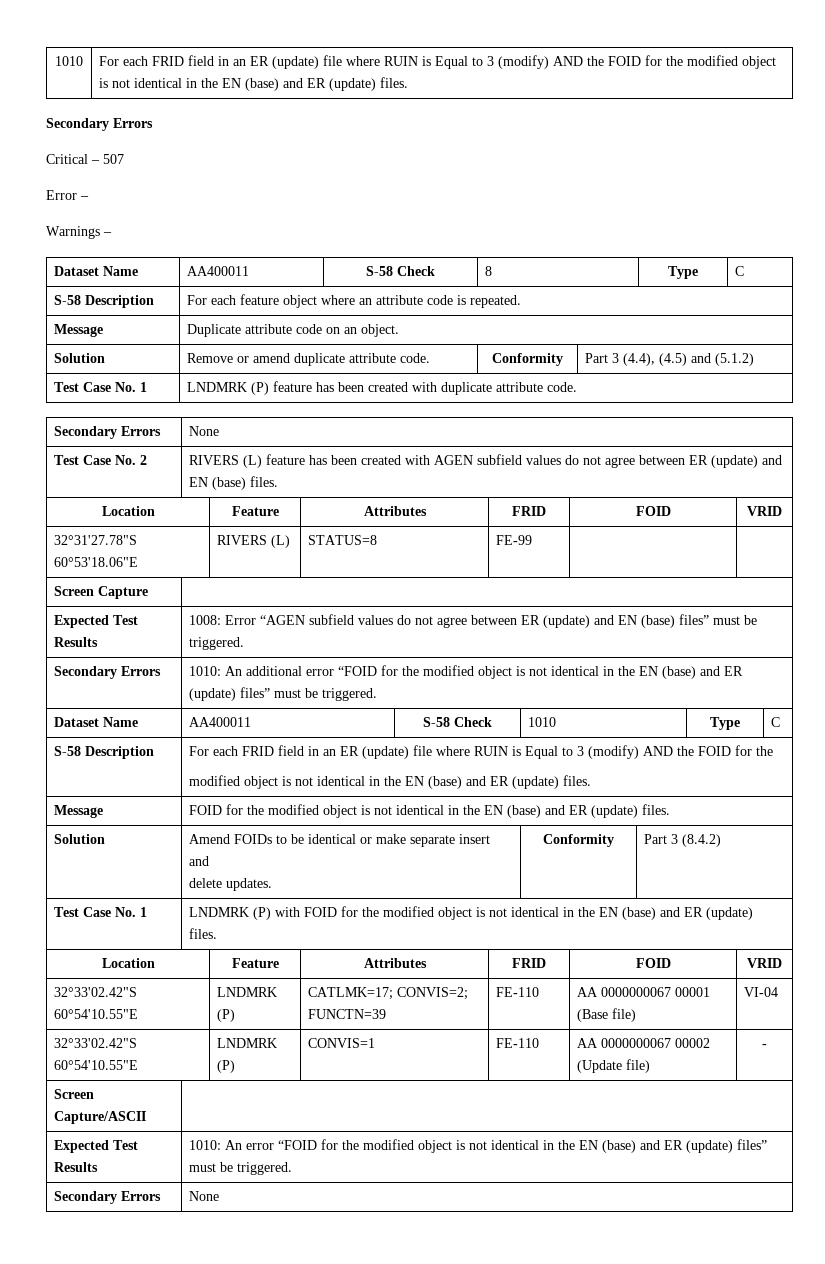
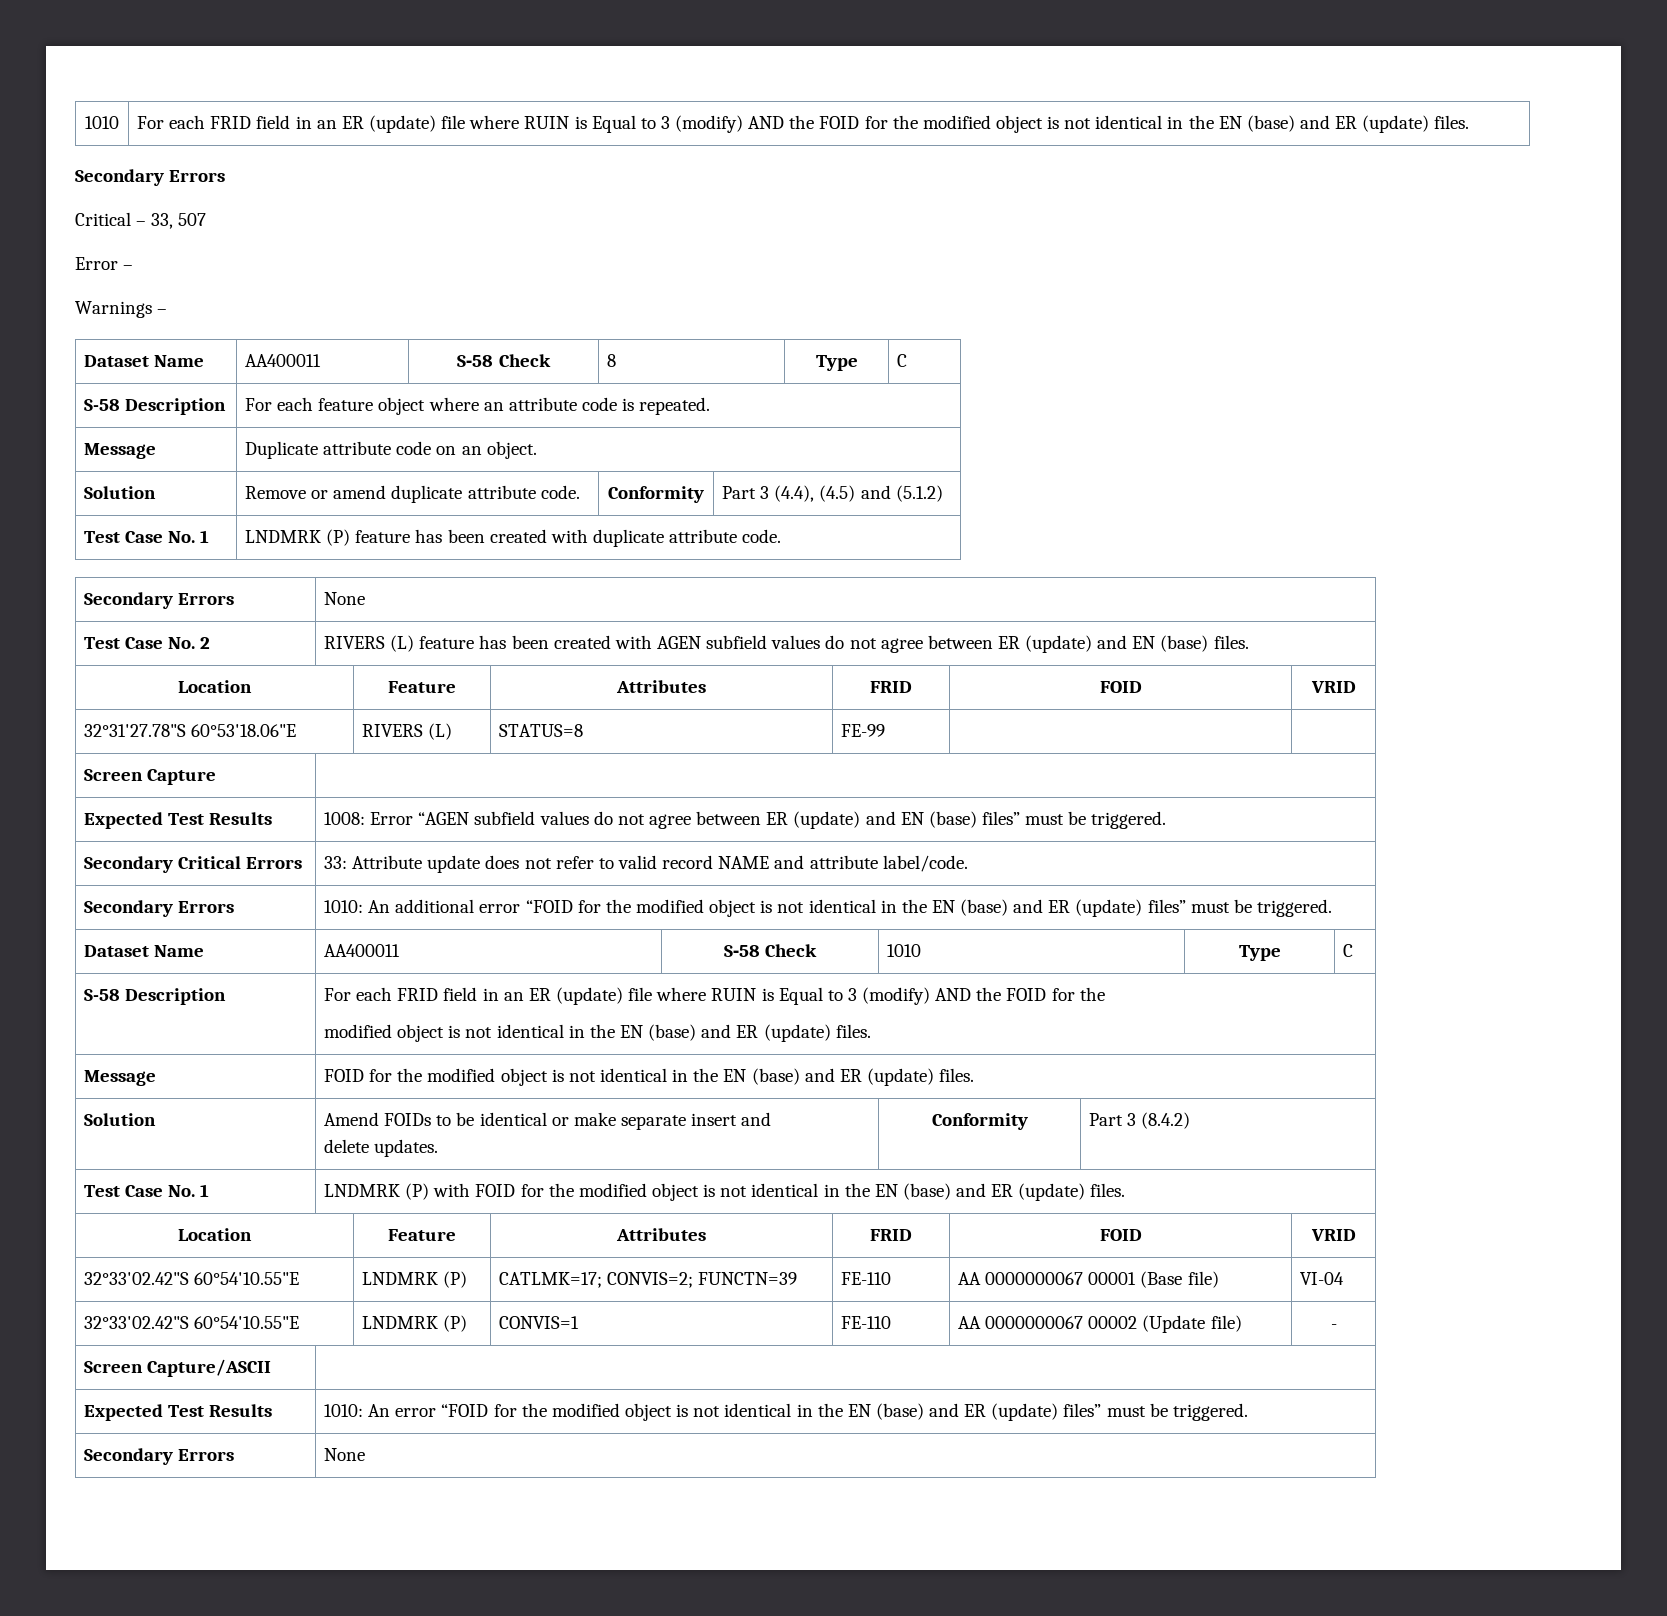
- Critical – 507
+ Critical – 33, 507
+ Secondary Critical Errors | 33: Attribute update does not refer to valid record NAME and attribute label/code.

